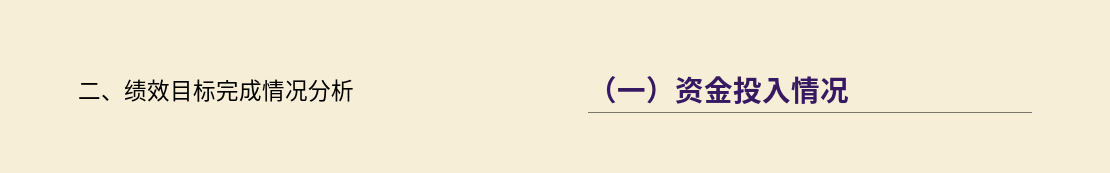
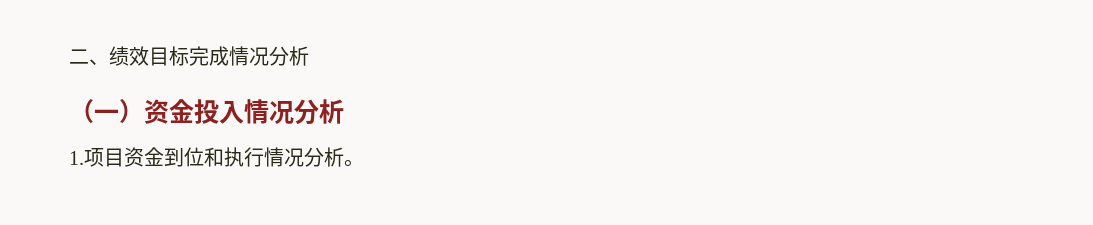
- （一）资金投入情况
+ （一）资金投入情况分析
+ 1.项目资金到位和执行情况分析。

